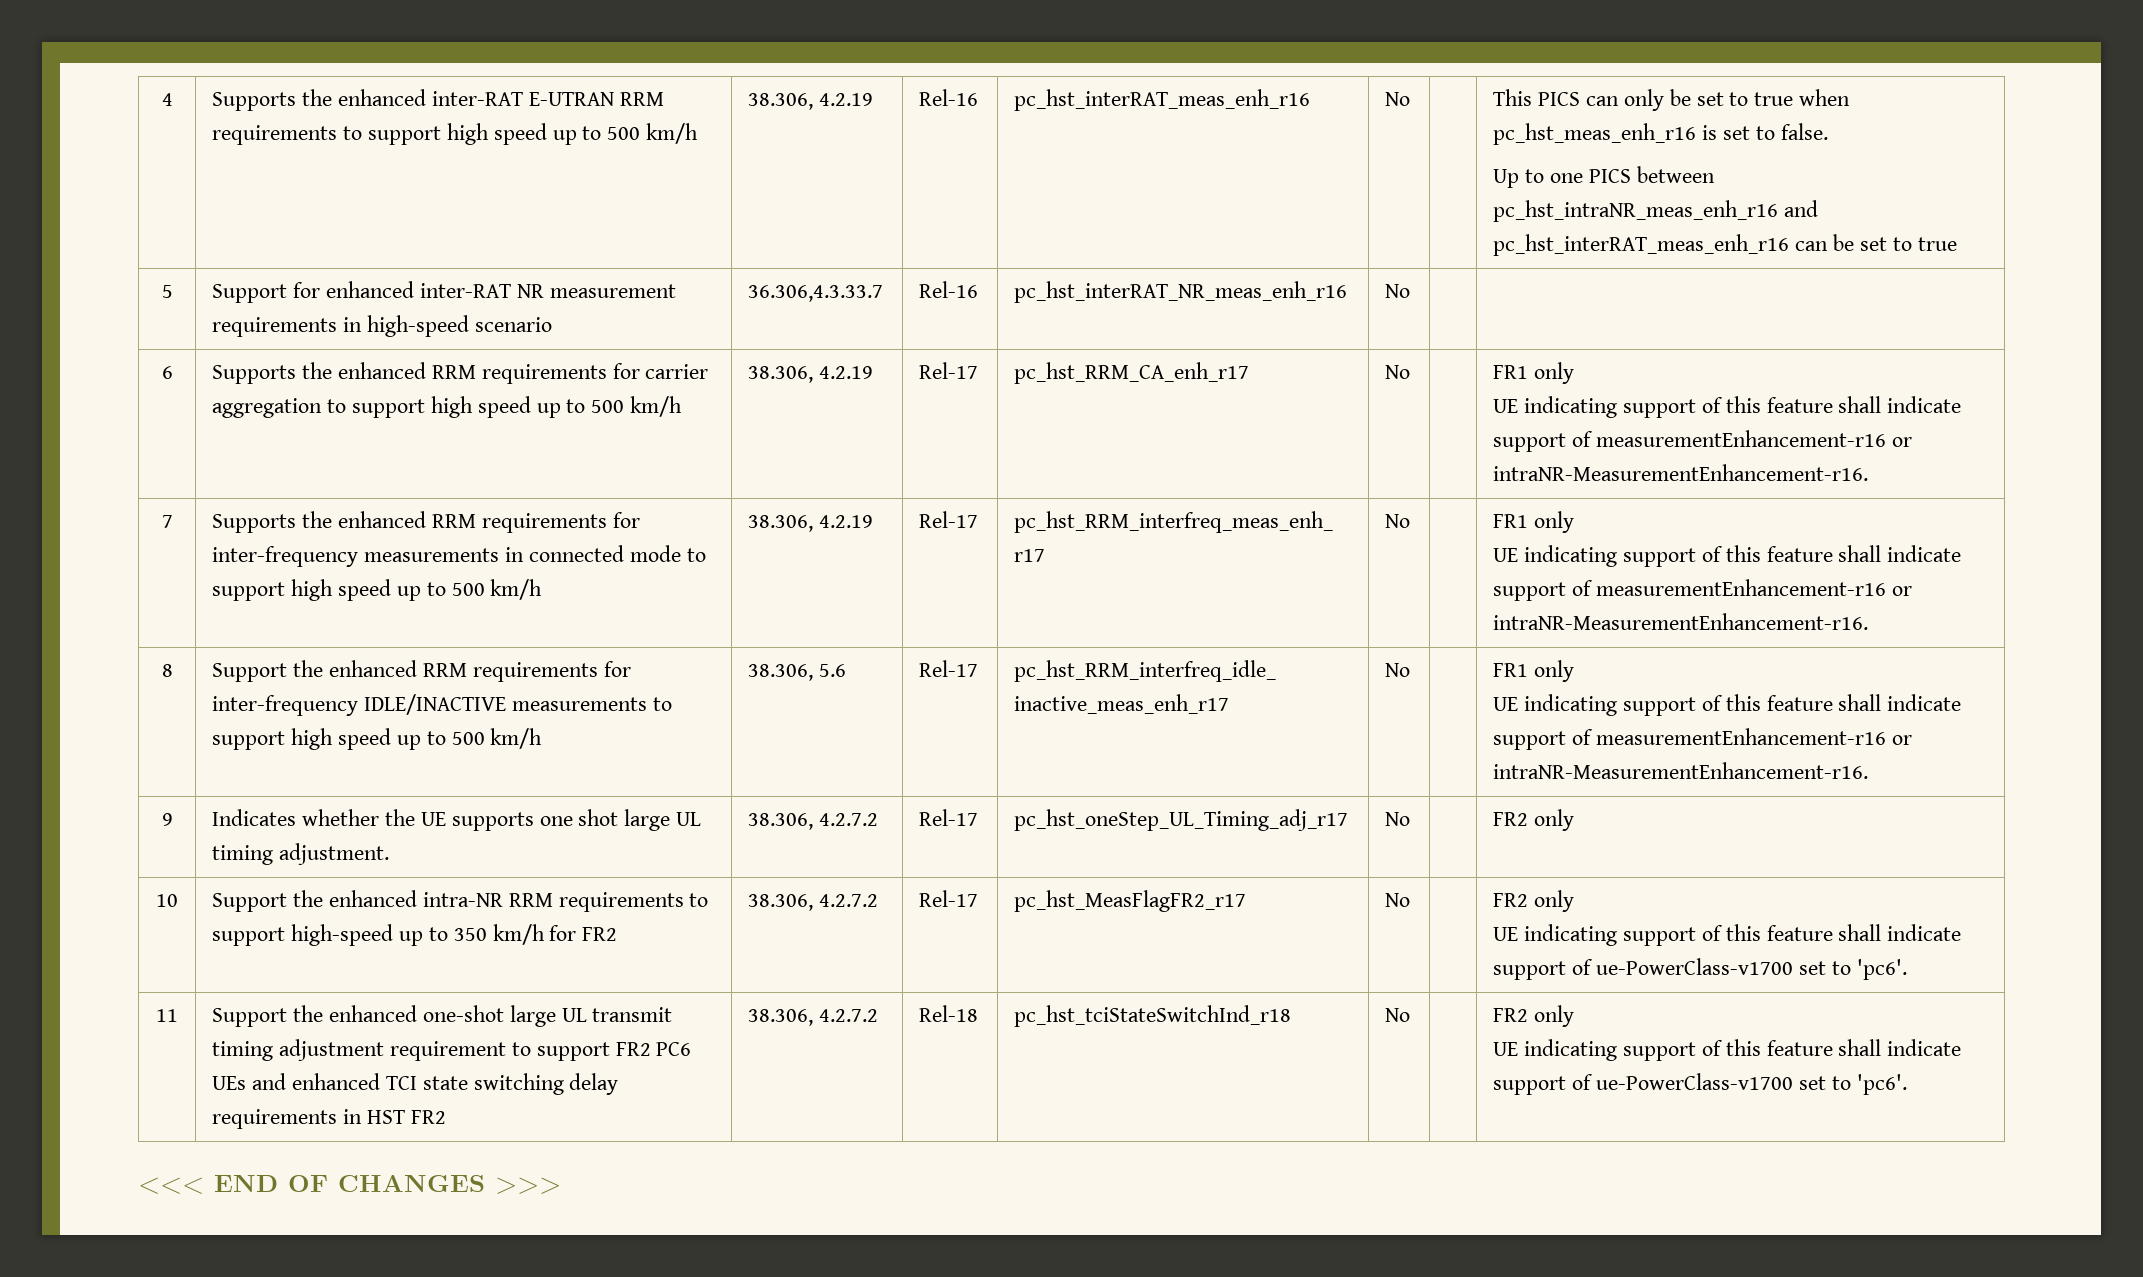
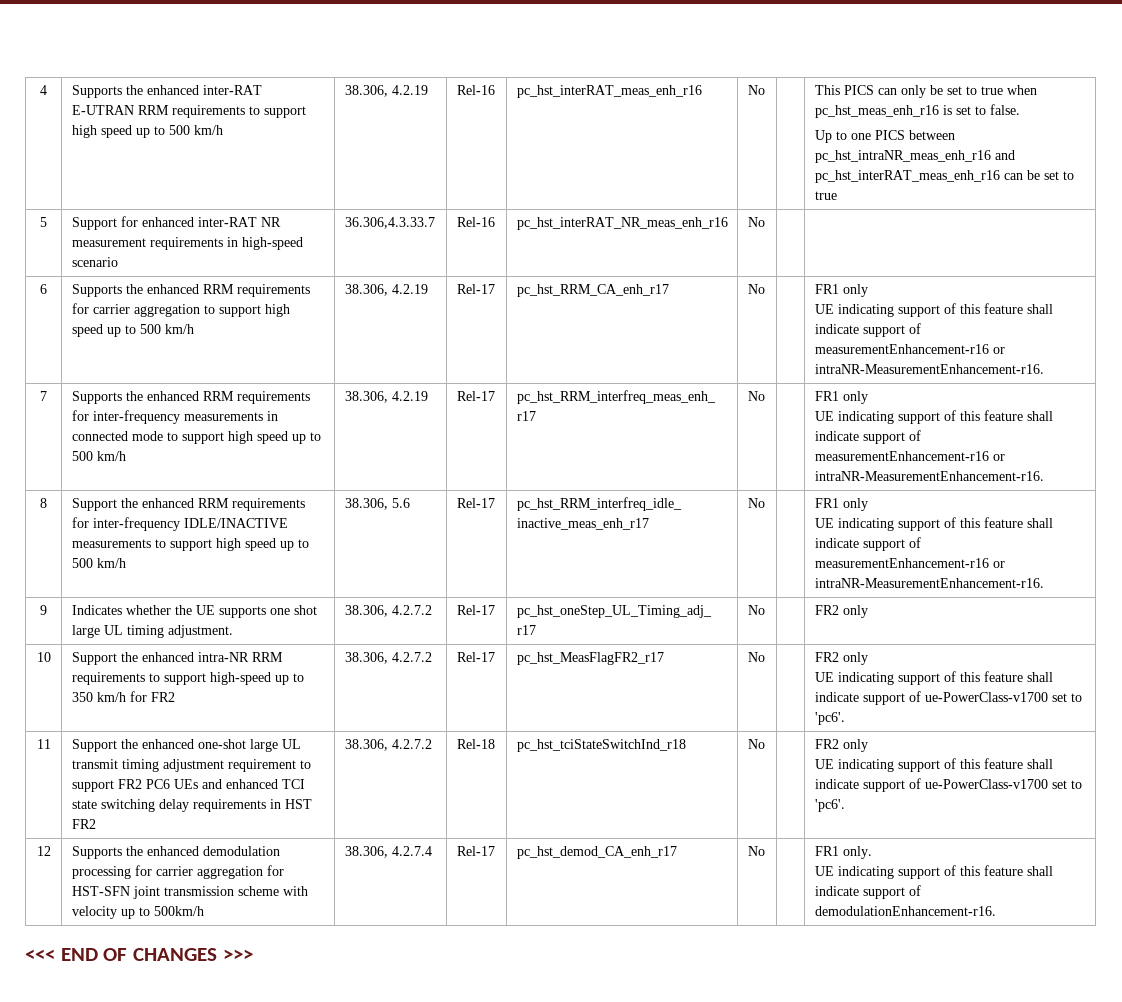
+ 12 | Supports the enhanced demodulation processing for carrier aggregation for HST-SFN joint transmission scheme with velocity up to 500km/h | 38.306, 4.2.7.4 | Rel-17 | pc_hst_demod_CA_enh_r17 | No | | FR1 only.
+ UE indicating support of this feature shall indicate support of demodulationEnhancement-r16.

